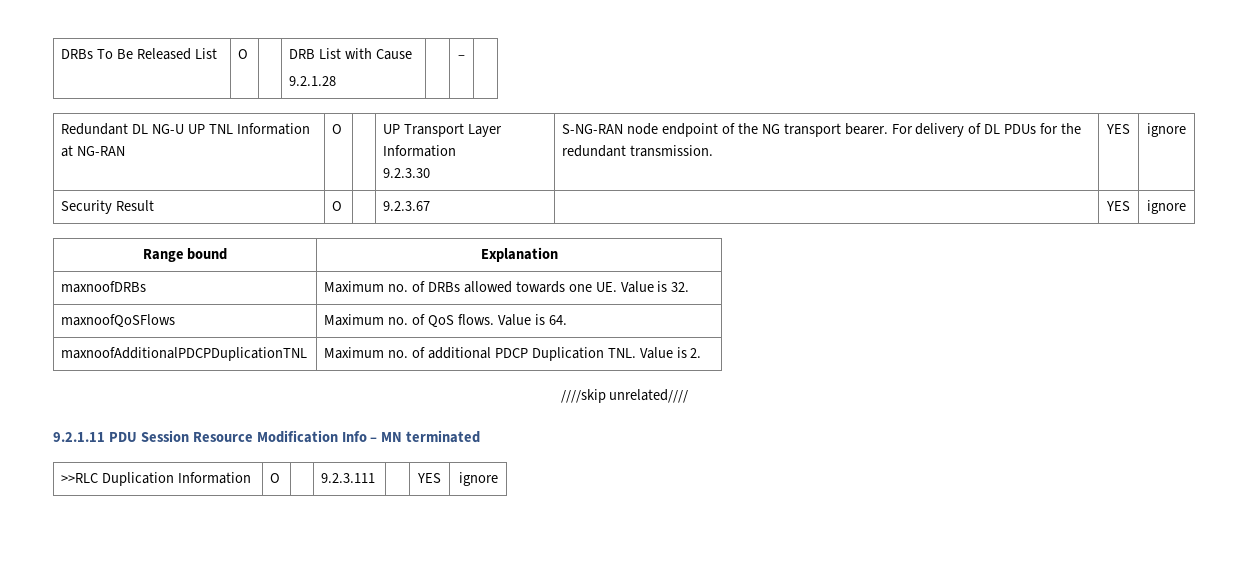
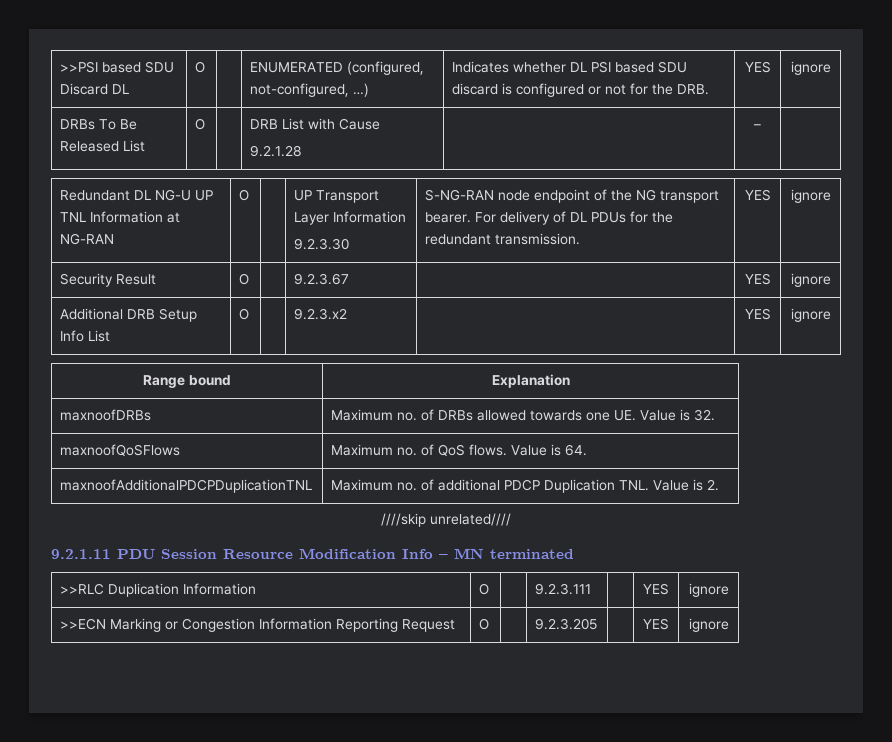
+ >>PSI based SDU Discard DL | O | | ENUMERATED (configured, not-configured, …) | Indicates whether DL PSI based SDU discard is configured or not for the DRB. | YES | ignore
+ Additional DRB Setup Info List | O | | 9.2.3.x2 | | YES | ignore
+ >>ECN Marking or Congestion Information Reporting Request | O | | 9.2.3.205 | | YES | ignore

